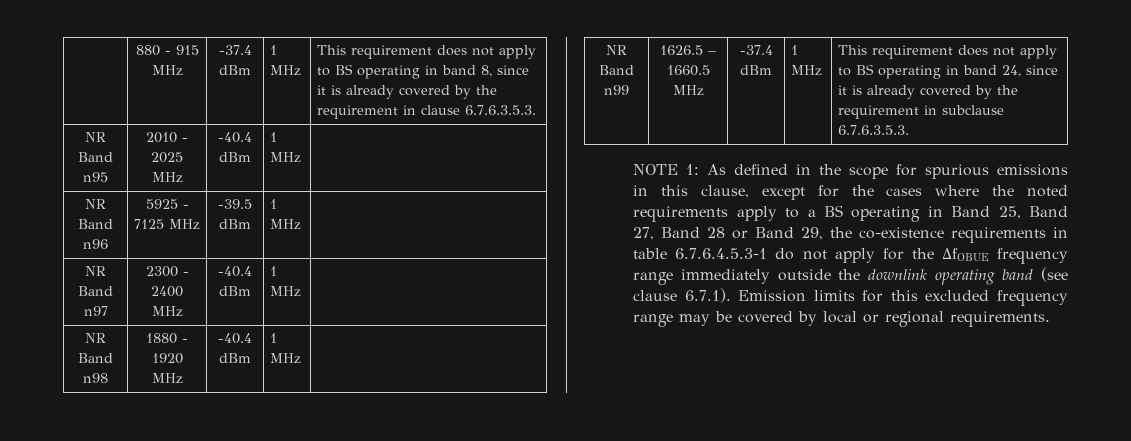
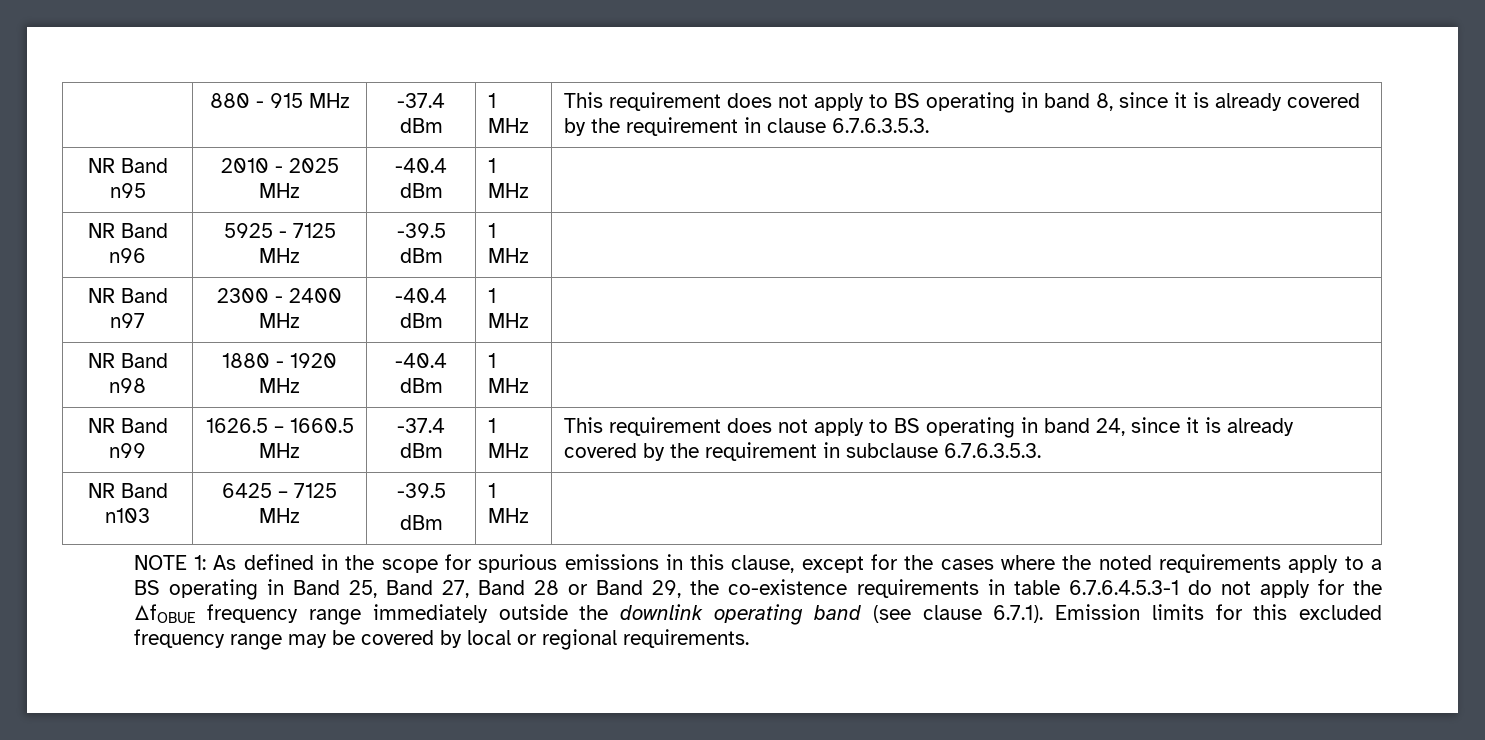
+ NR Band n103 | 6425 – 7125 MHz | -39.5
+ dBm | 1 MHz |

